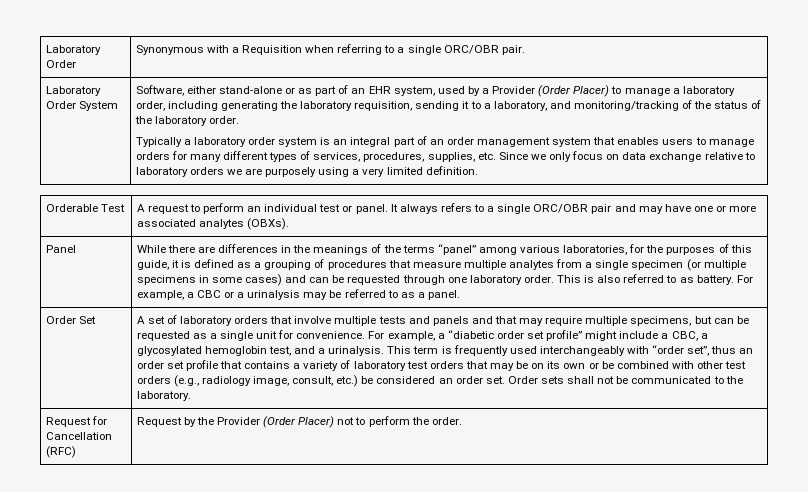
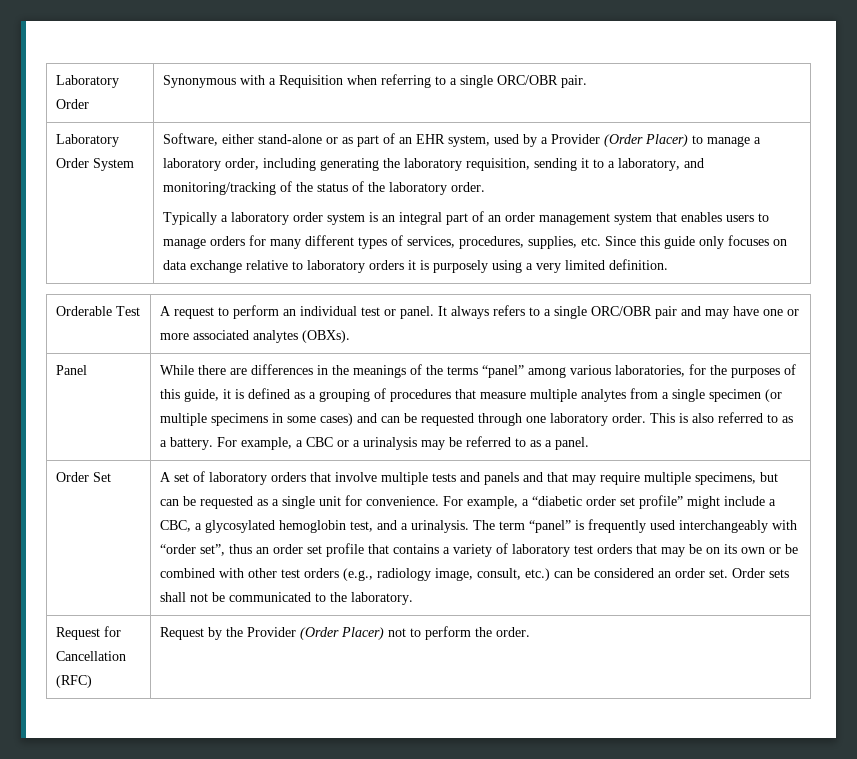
- Typically a laboratory order system is an integral part of an order management system that enables users to manage orders for many different types of services, procedures, supplies, etc. Since we only focus on data exchange relative to laboratory orders we are purposely using a very limited definition.
+ Typically a laboratory order system is an integral part of an order management system that enables users to manage orders for many different types of services, procedures, supplies, etc. Since this guide only focuses on data exchange relative to laboratory orders it is purposely using a very limited definition.
- This is also referred to as battery.
+ This is also referred to as a battery.
- This term is frequently used interchangeably with “order set”, thus an order set profile that contains a variety of laboratory test orders that may be on its own or be combined with other test orders (e.g., radiology image, consult, etc.) be considered an order set.
+ The term “panel” is frequently used interchangeably with “order set”, thus an order set profile that contains a variety of laboratory test orders that may be on its own or be combined with other test orders (e.g., radiology image, consult, etc.) can be considered an order set.

